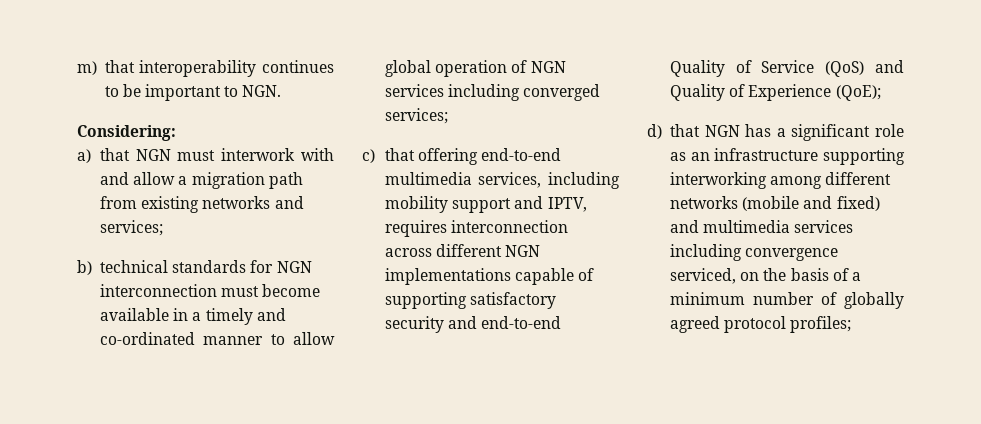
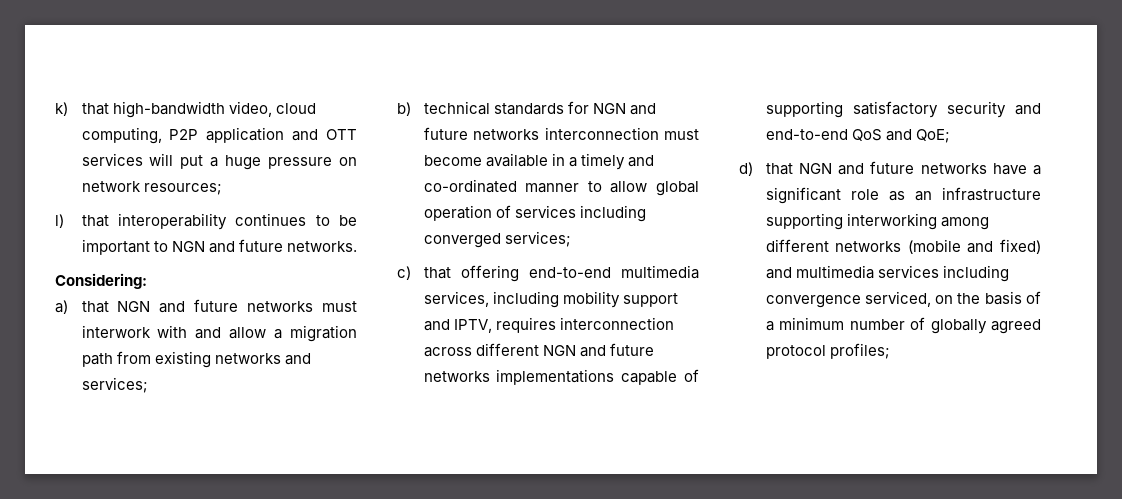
- m) that interoperability continues to be important to NGN.
+ k) that high-bandwidth video, cloud computing, P2P application and OTT services will put a huge pressure on network resources;
+ l) that interoperability continues to be important to NGN and future networks.
- a) that NGN must interwork with and allow a migration path from existing networks and services;
+ a) that NGN and future networks must interwork with and allow a migration path from existing networks and services;
- b) technical standards for NGN interconnection must become available in a timely and co-ordinated manner to allow global operation of NGN services including converged services;
+ b) technical standards for NGN and future networks interconnection must become available in a timely and co-ordinated manner to allow global operation of services including converged services;
- c) that offering end-to-end multimedia services, including mobility support and IPTV, requires interconnection across different NGN implementations capable of supporting satisfactory security and end-to-end Quality of Service (QoS) and Quality of Experience (QoE);
+ c) that offering end-to-end multimedia services, including mobility support and IPTV, requires interconnection across different NGN and future networks implementations capable of supporting satisfactory security and end-to-end QoS and QoE;
- d) that NGN has a significant role as an infrastructure supporting interworking among different networks (mobile and fixed) and multimedia services including convergence serviced, on the basis of a minimum number of globally agreed protocol profiles;
+ d) that NGN and future networks have a significant role as an infrastructure supporting interworking among different networks (mobile and fixed) and multimedia services including convergence serviced, on the basis of a minimum number of globally agreed protocol profiles;

